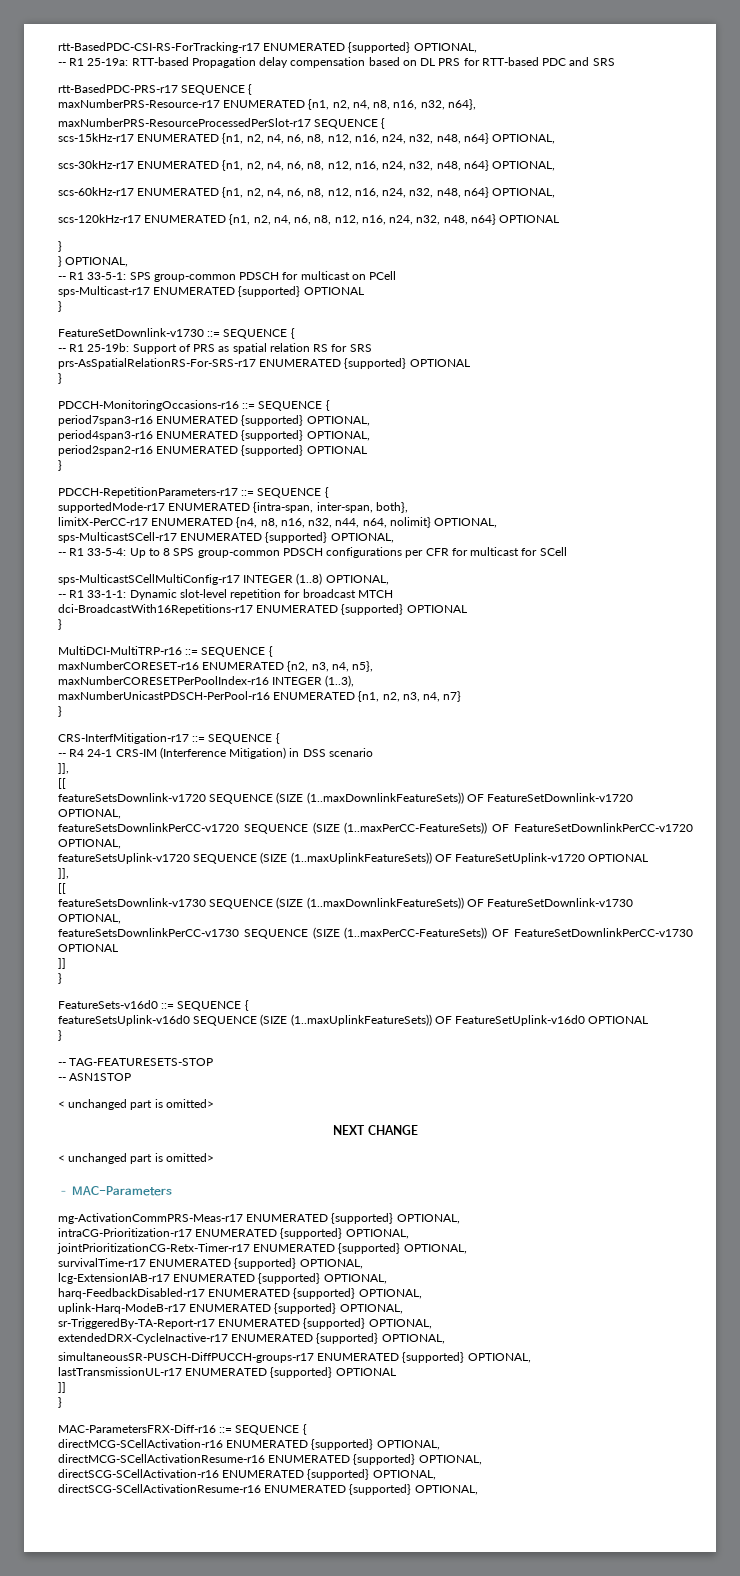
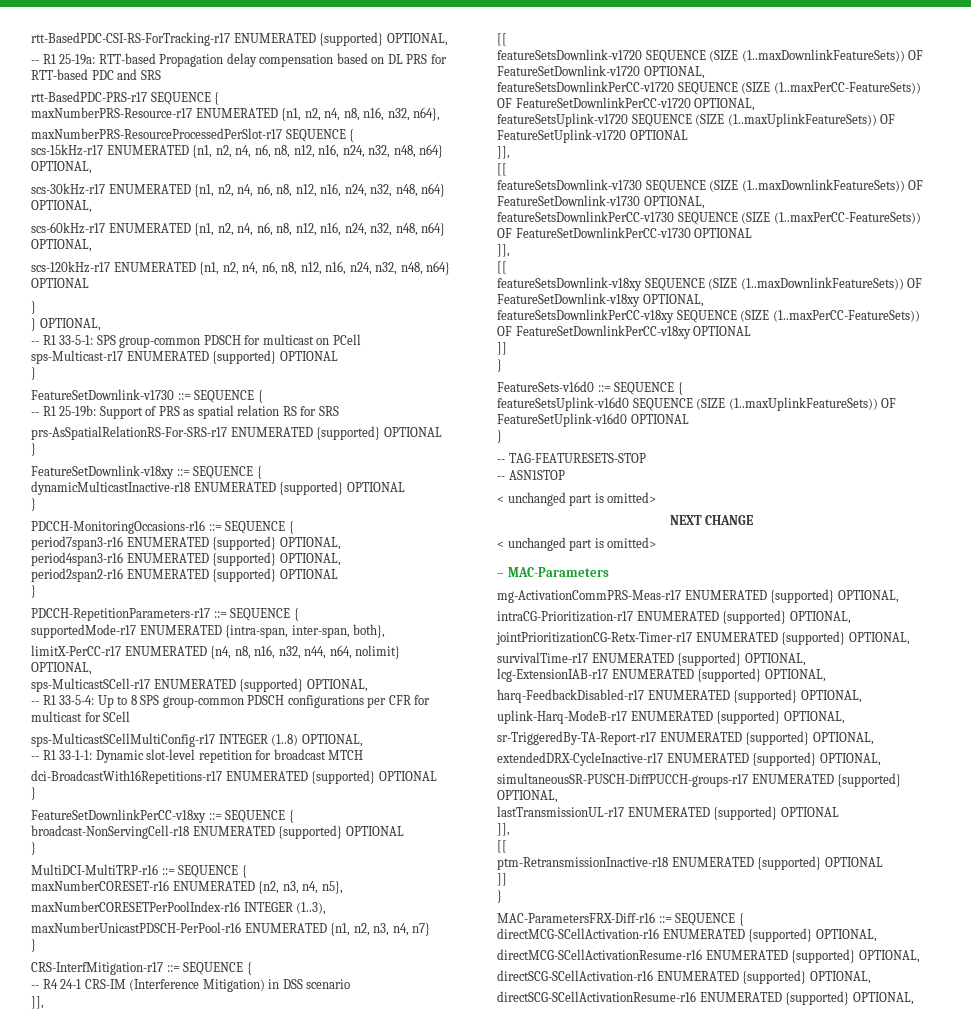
+ FeatureSetDownlink-v18xy ::= SEQUENCE {
+ dynamicMulticastInactive-r18 ENUMERATED {supported} OPTIONAL
+ }
+ FeatureSetDownlinkPerCC-v18xy ::= SEQUENCE {
+ broadcast-NonServingCell-r18 ENUMERATED {supported} OPTIONAL
+ }
  featureSetsDownlinkPerCC-v1730 SEQUENCE (SIZE (1..maxPerCC-FeatureSets)) OF FeatureSetDownlinkPerCC-v1730 OPTIONAL
+ ]],
+ [[
+ featureSetsDownlink-v18xy SEQUENCE (SIZE (1..maxDownlinkFeatureSets)) OF FeatureSetDownlink-v18xy OPTIONAL,
+ featureSetsDownlinkPerCC-v18xy SEQUENCE (SIZE (1..maxPerCC-FeatureSets)) OF FeatureSetDownlinkPerCC-v18xy OPTIONAL
  lastTransmissionUL-r17 ENUMERATED {supported} OPTIONAL
+ ]],
+ [[
+ ptm-RetransmissionInactive-r18 ENUMERATED {supported} OPTIONAL

